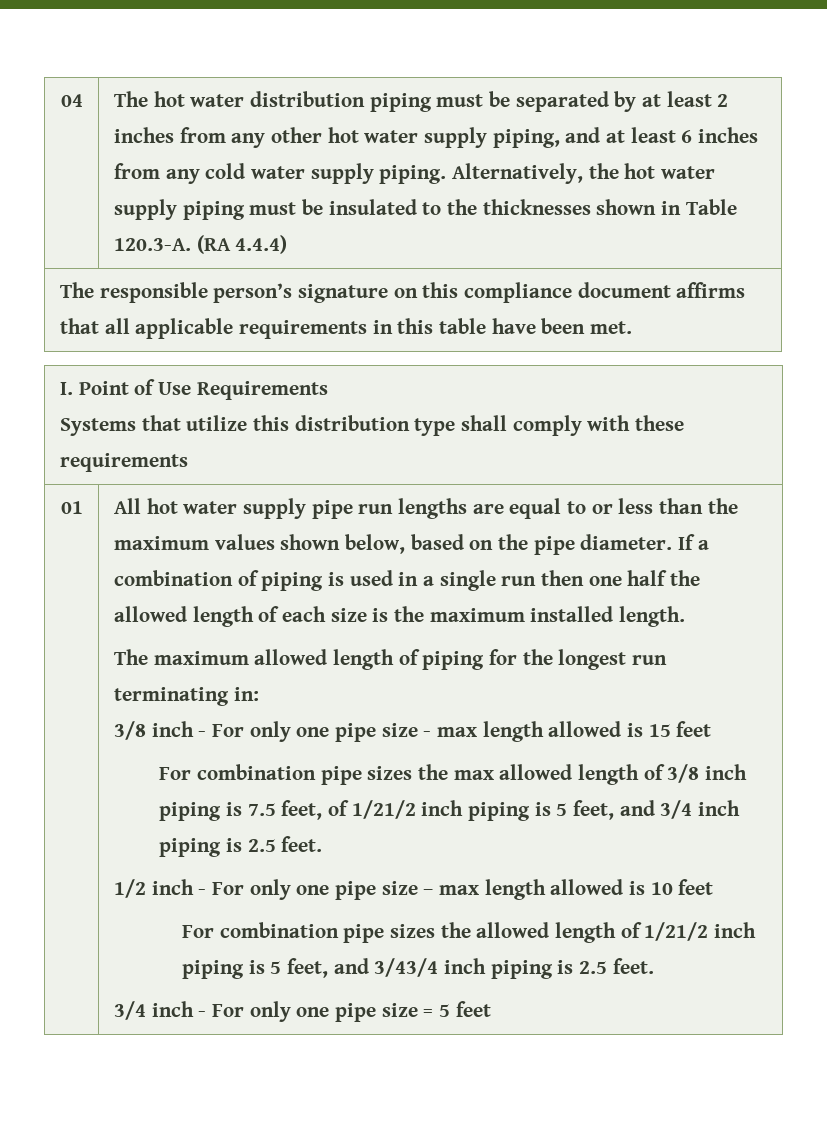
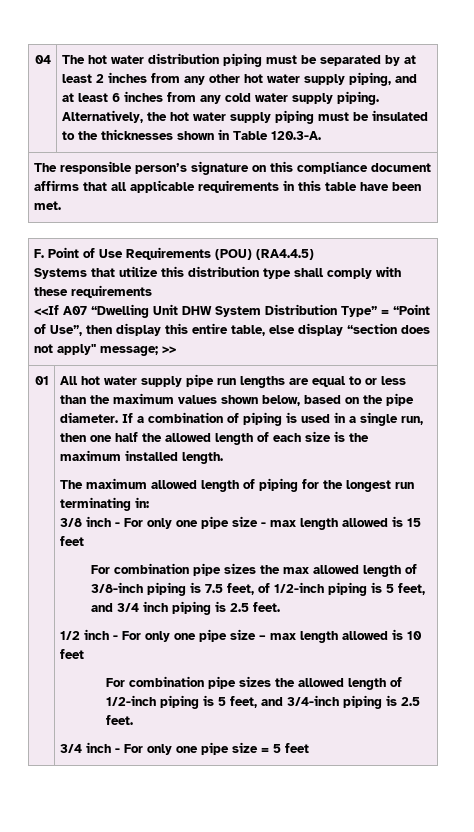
- Alternatively, the hot water supply piping must be insulated to the thicknesses shown in Table 120.3-A. (RA 4.4.4)
+ Alternatively, the hot water supply piping must be insulated to the thicknesses shown in Table 120.3-A.
- I. Point of Use Requirements
+ F. Point of Use Requirements (POU) (RA4.4.5)
+ <<If A07 “Dwelling Unit DHW System Distribution Type” = “Point of Use”, then display this entire table, else display “section does not apply" message; >>
- If a combination of piping is used in a single run then one half the allowed length of each size is the maximum installed length.
+ If a combination of piping is used in a single run, then one half the allowed length of each size is the maximum installed length.
- For combination pipe sizes the max allowed length of 3/8 inch piping is 7.5 feet, of 1/21/2 inch piping is 5 feet, and 3/4 inch piping is 2.5 feet.
+ For combination pipe sizes the max allowed length of 3/8-inch piping is 7.5 feet, of 1/2-inch piping is 5 feet, and 3/4 inch piping is 2.5 feet.
- For combination pipe sizes the allowed length of 1/21/2 inch piping is 5 feet, and 3/43/4 inch piping is 2.5 feet.
+ For combination pipe sizes the allowed length of 1/2-inch piping is 5 feet, and 3/4-inch piping is 2.5 feet.

